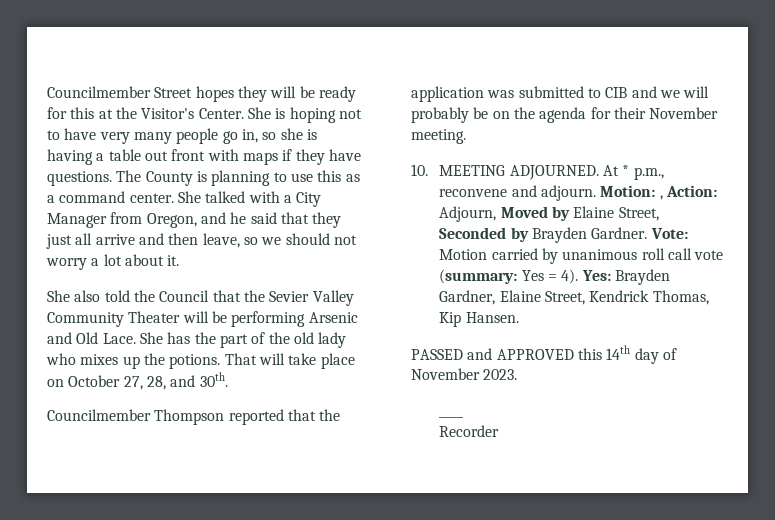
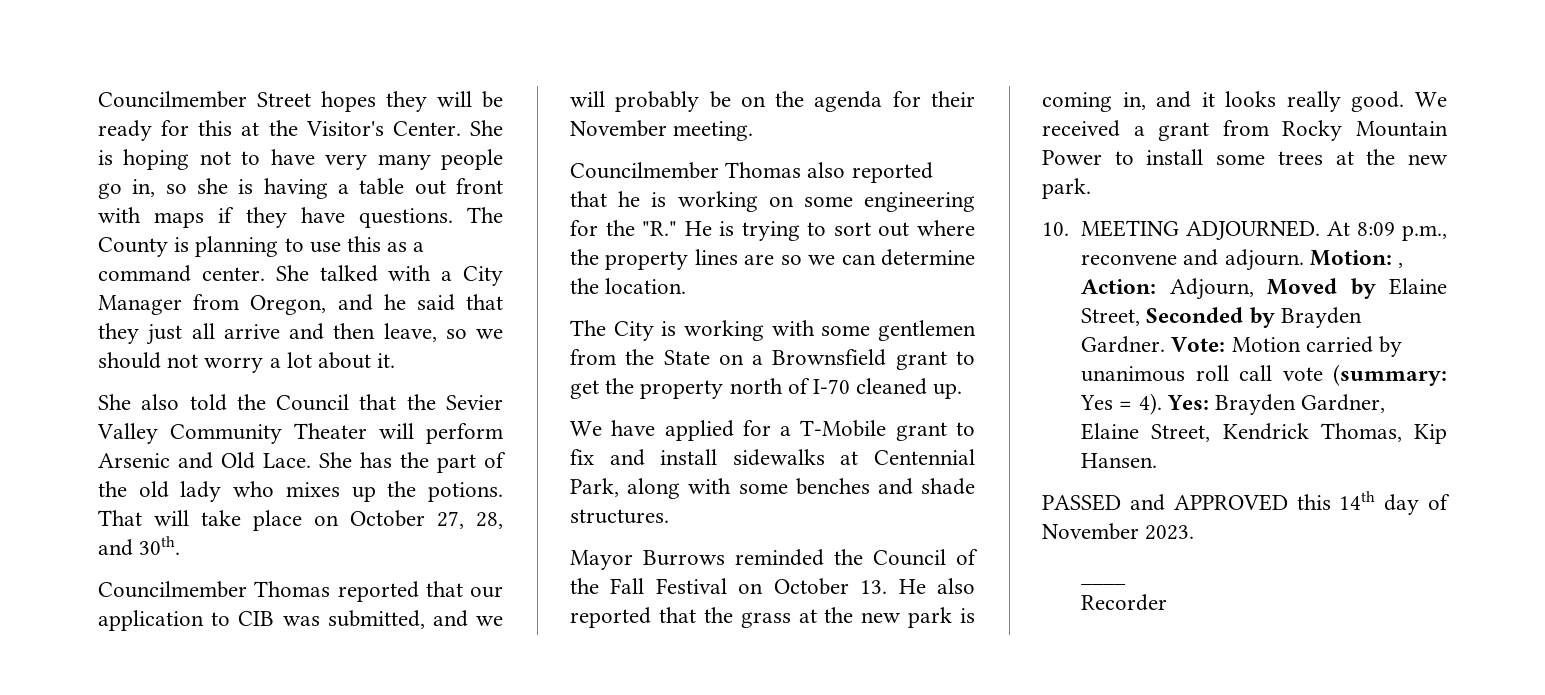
- She also told the Council that the Sevier Valley Community Theater will be performing Arsenic and Old Lace.
+ She also told the Council that the Sevier Valley Community Theater will perform Arsenic and Old Lace.
- Councilmember Thompson reported that the application was submitted to CIB and we will probably be on the agenda for their November meeting.
+ Councilmember Thomas reported that our application to CIB was submitted, and we will probably be on the agenda for their November meeting.
+ Councilmember Thomas also reported that he is working on some engineering for the "R." He is trying to sort out where the property lines are so we can determine the location.
+ The City is working with some gentlemen from the State on a Brownsfield grant to get the property north of I-70 cleaned up.
+ We have applied for a T-Mobile grant to fix and install sidewalks at Centennial Park, along with some benches and shade structures.
+ Mayor Burrows reminded the Council of the Fall Festival on October 13. He also reported that the grass at the new park is coming in, and it looks really good. We received a grant from Rocky Mountain Power to install some trees at the new park.
- At * p.m., reconvene and adjourn.
+ At 8:09 p.m., reconvene and adjourn.

